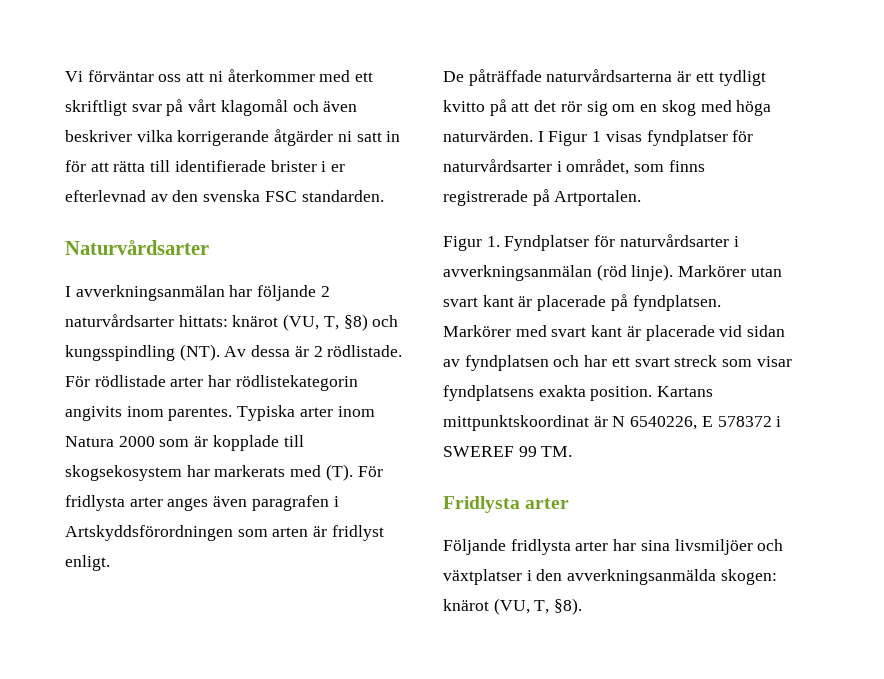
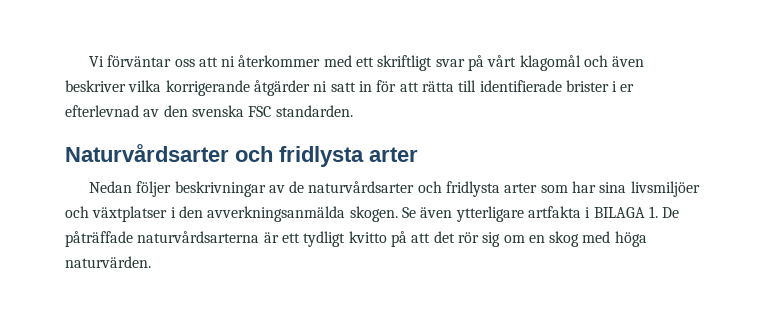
- Naturvårdsarter
- I avverkningsanmälan har följande 2 naturvårdsarter hittats: knärot (VU, T, §8) och kungsspindling (NT). Av dessa är 2 rödlistade. För rödlistade arter har rödlistekategorin angivits inom parentes. Typiska arter inom Natura 2000 som är kopplade till skogsekosystem har markerats med (T). För fridlysta arter anges även paragrafen i Artskyddsförordningen som arten är fridlyst enligt.
- De påträffade naturvårdsarterna är ett tydligt kvitto på att det rör sig om en skog med höga naturvärden. I Figur 1 visas fyndplatser för naturvårdsarter i området, som finns registrerade på Artportalen.
- Figur 1. Fyndplatser för naturvårdsarter i avverkningsanmälan (röd linje). Markörer utan svart kant är placerade på fyndplatsen. Markörer med svart kant är placerade vid sidan av fyndplatsen och har ett svart streck som visar fyndplatsens exakta position. Kartans mittpunktskoordinat är N 6540226, E 578372 i SWEREF 99 TM.
- Fridlysta arter
- Följande fridlysta arter har sina livsmiljöer och växtplatser i den avverkningsanmälda skogen: knärot (VU, T, §8).
+ Naturvårdsarter och fridlysta arter
+ Nedan följer beskrivningar av de naturvårdsarter och fridlysta arter som har sina livsmiljöer och växtplatser i den avverkningsanmälda skogen. Se även ytterligare artfakta i BILAGA 1. De påträffade naturvårdsarterna är ett tydligt kvitto på att det rör sig om en skog med höga naturvärden.

